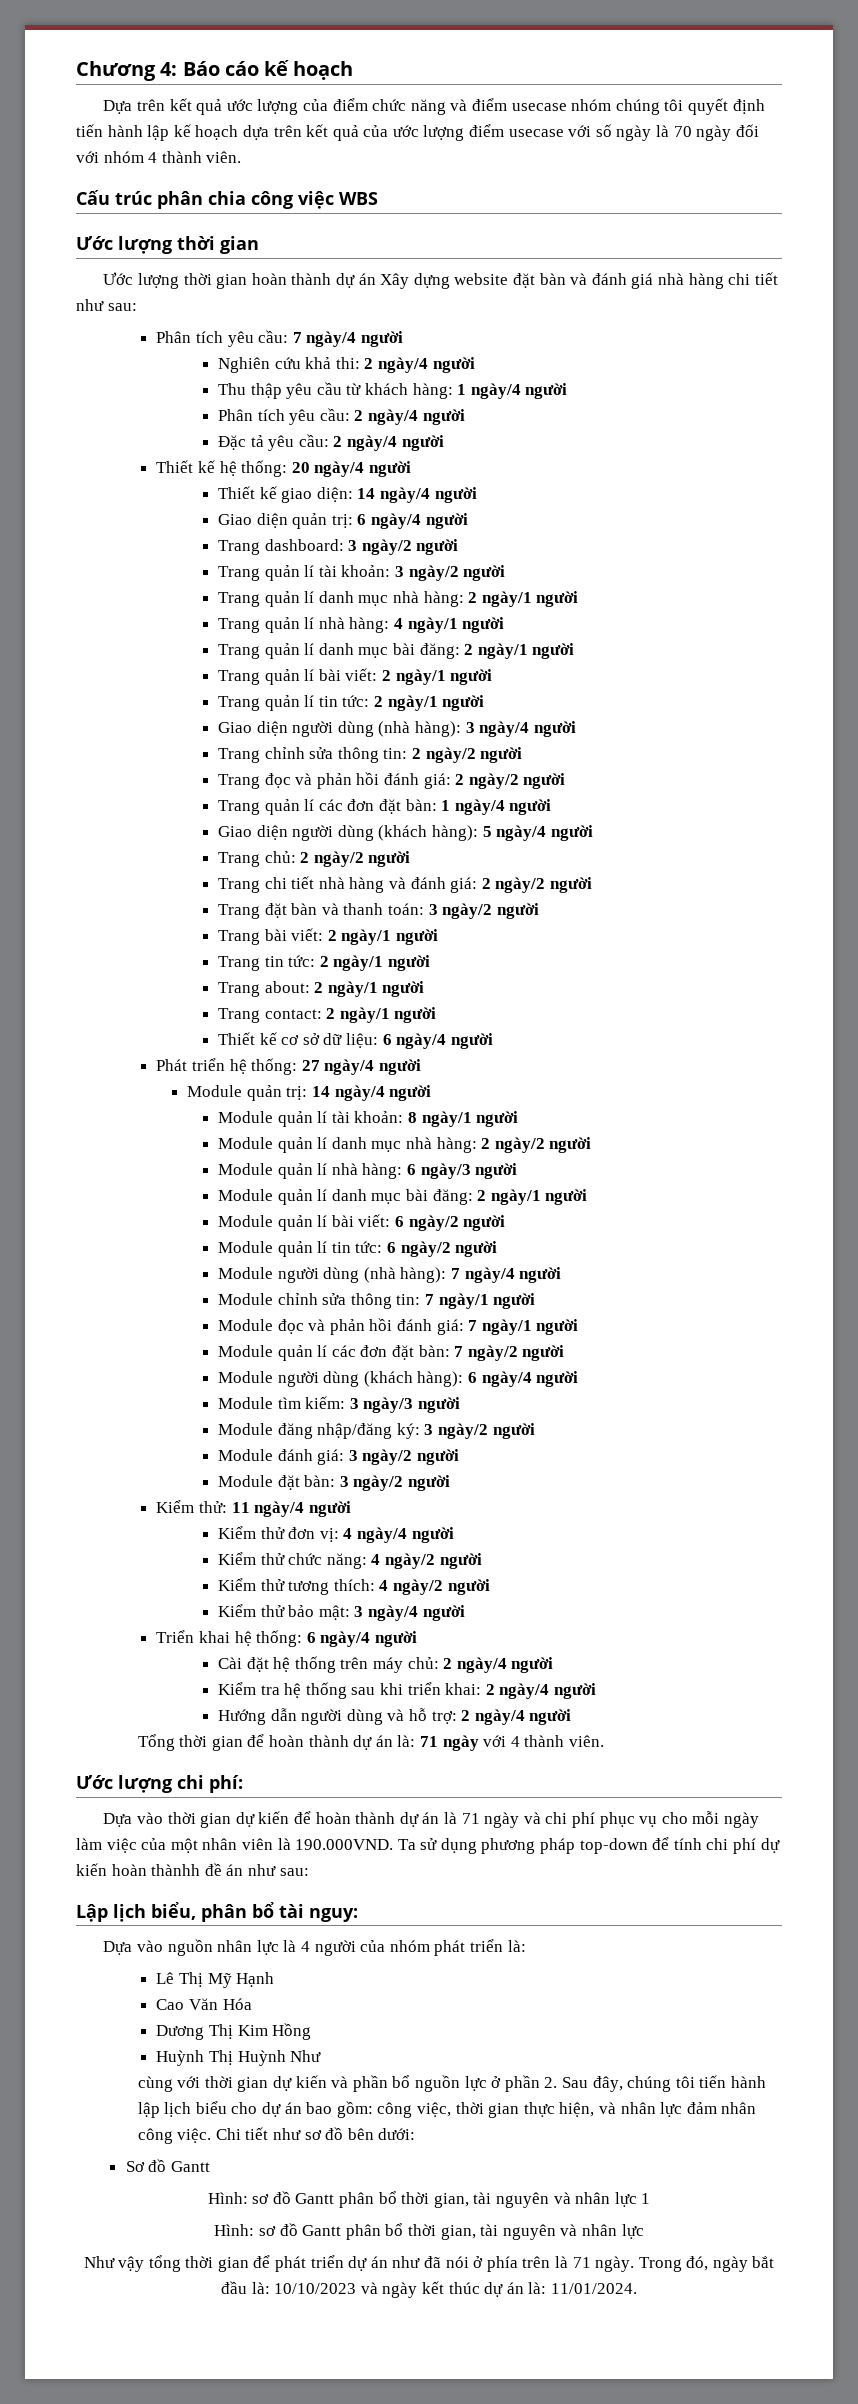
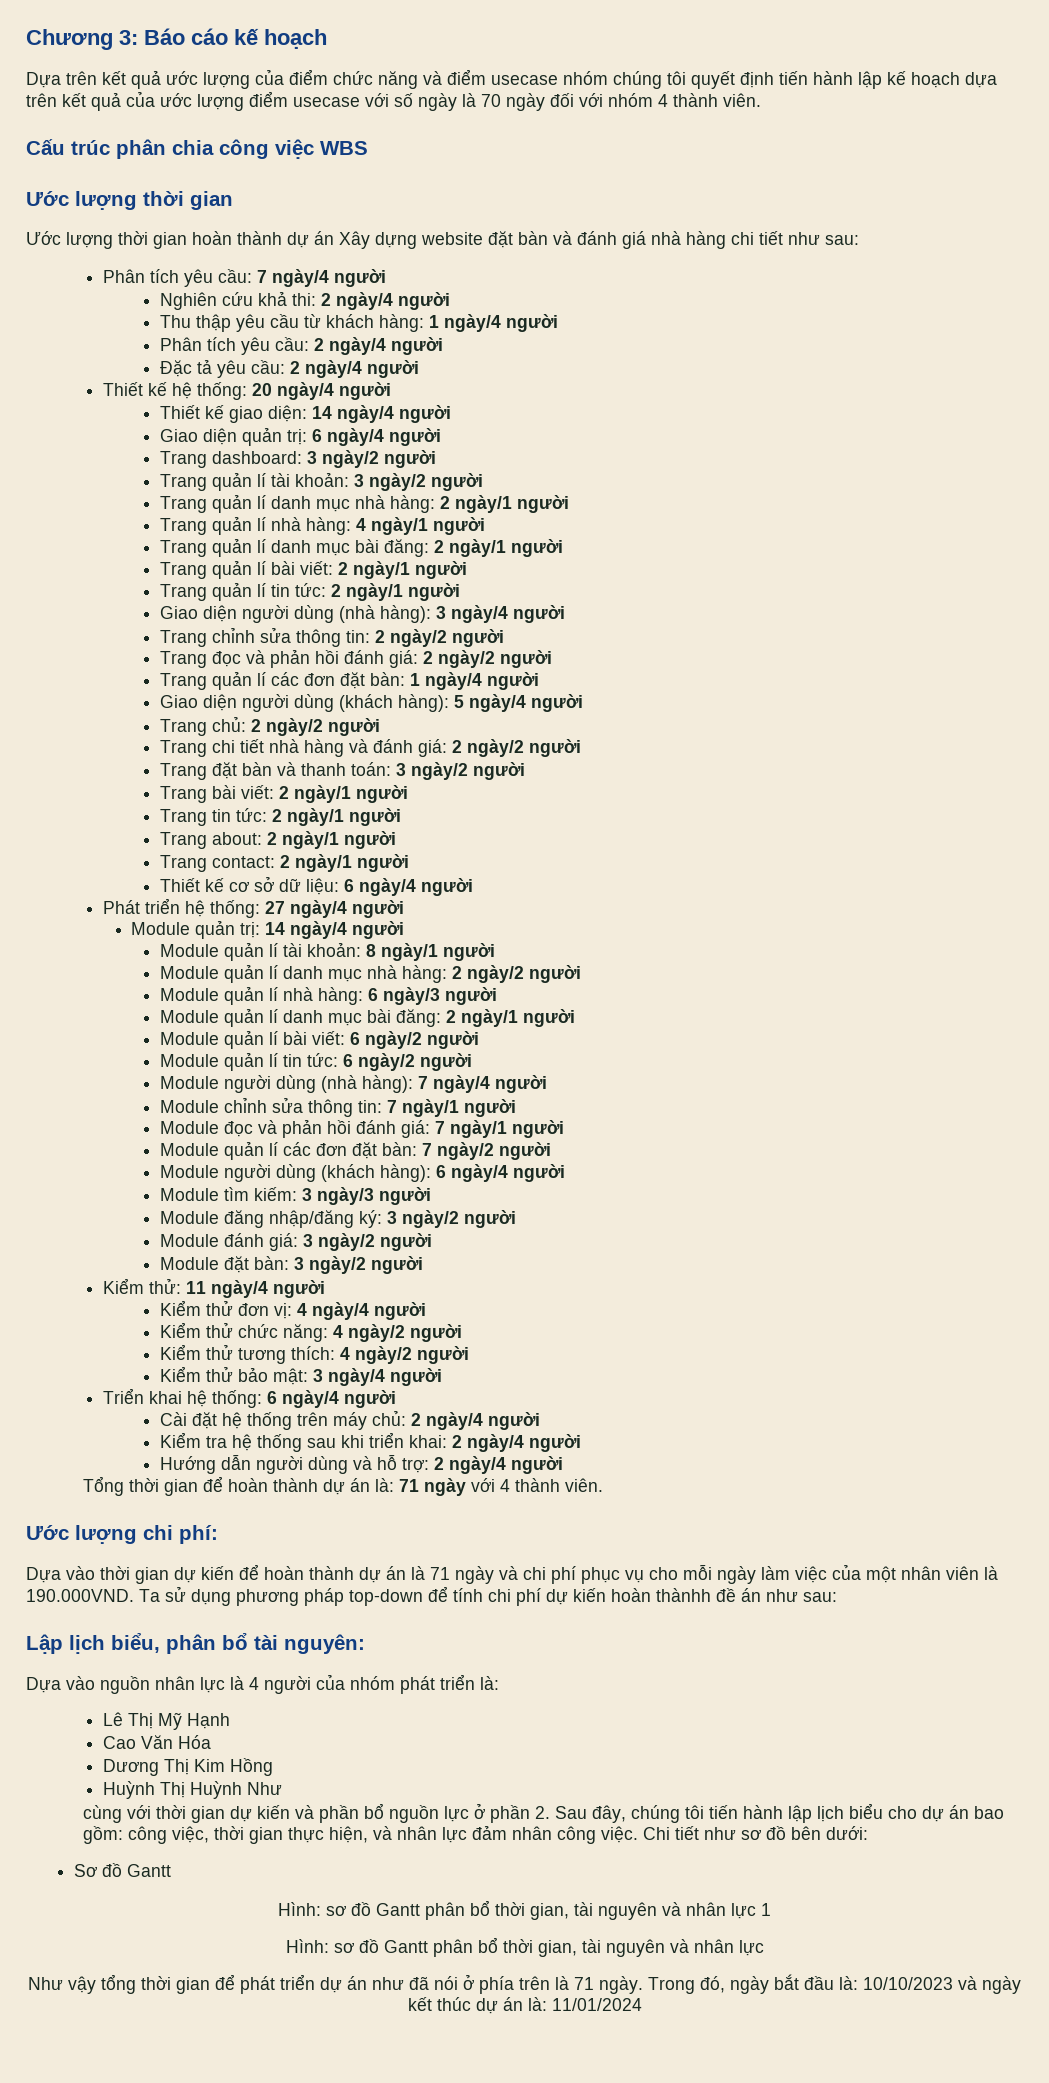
- Chương 4: Báo cáo kế hoạch
+ Chương 3: Báo cáo kế hoạch
- Lập lịch biểu, phân bổ tài nguy:
+ Lập lịch biểu, phân bổ tài nguyên:
- Trong đó, ngày bắt đầu là: 10/10/2023 và ngày kết thúc dự án là: 11/01/2024.
+ Trong đó, ngày bắt đầu là: 10/10/2023 và ngày kết thúc dự án là: 11/01/2024

